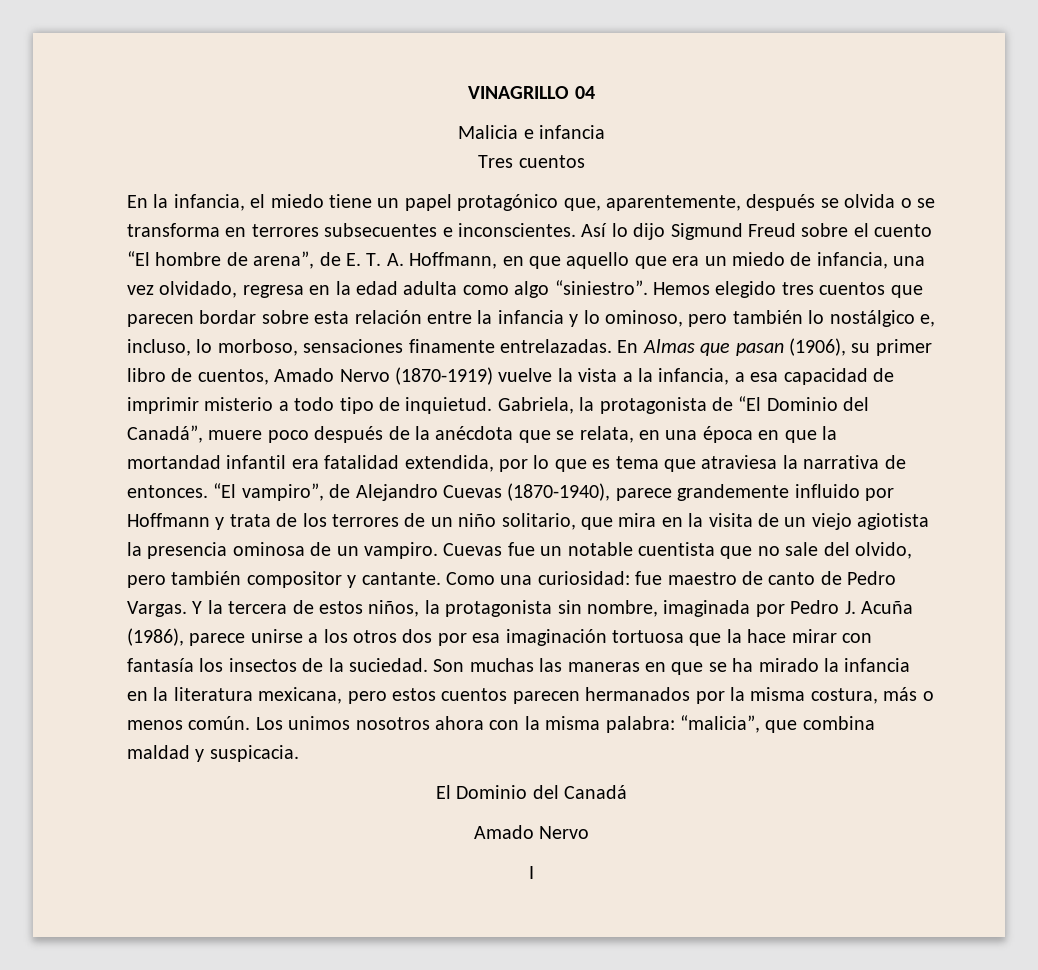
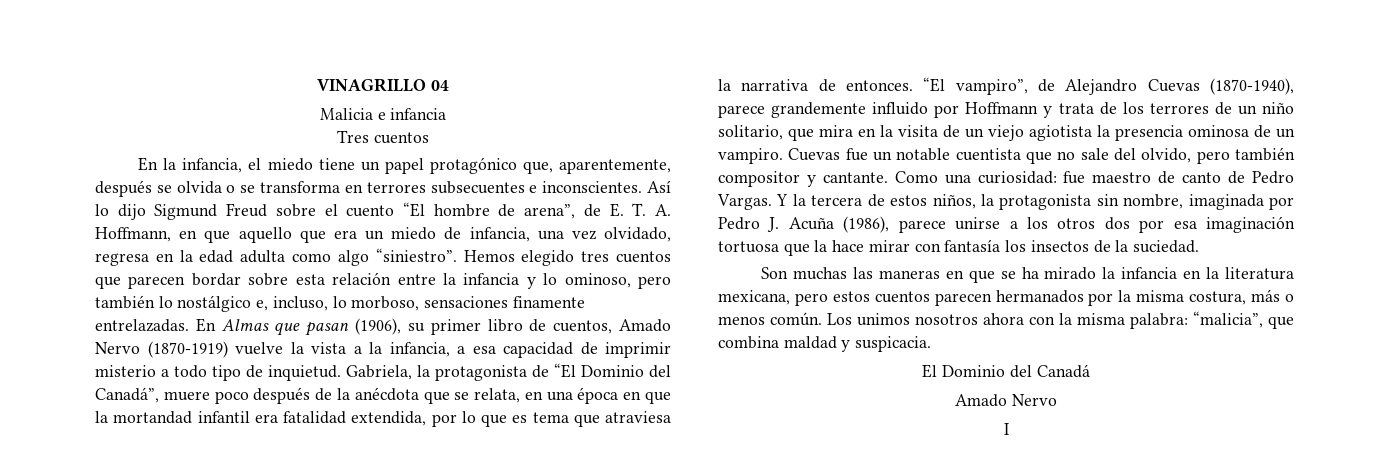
- Y la tercera de estos niños, la protagonista sin nombre, imaginada por Pedro J. Acuña (1986), parece unirse a los otros dos por esa imaginación tortuosa que la hace mirar con fantasía los insectos de la suciedad. Son muchas las maneras en que se ha mirado la infancia en la literatura mexicana, pero estos cuentos parecen hermanados por la misma costura, más o menos común.
+ Y la tercera de estos niños, la protagonista sin nombre, imaginada por Pedro J. Acuña (1986), parece unirse a los otros dos por esa imaginación tortuosa que la hace mirar con fantasía los insectos de la suciedad.
+ Son muchas las maneras en que se ha mirado la infancia en la literatura mexicana, pero estos cuentos parecen hermanados por la misma costura, más o menos común.

